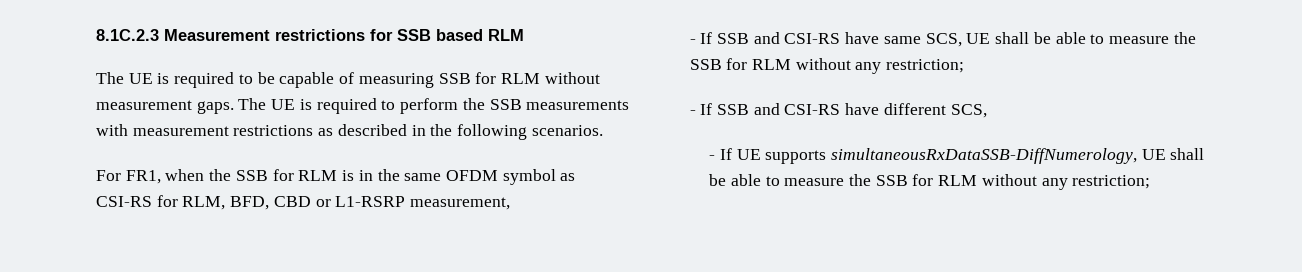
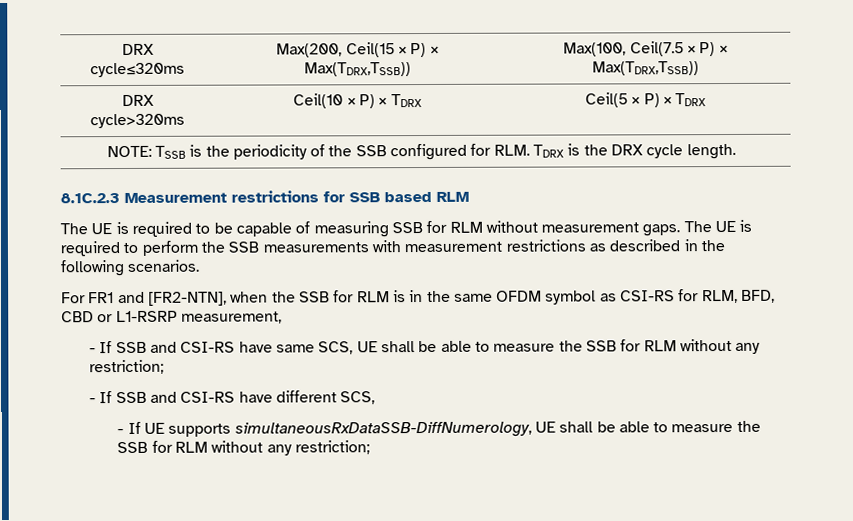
+ DRX cycle≤320ms | Max(200, Ceil(15 × P) × Max(TDRX,TSSB)) | Max(100, Ceil(7.5 × P) × Max(TDRX,TSSB))
+ DRX cycle>320ms | Ceil(10 × P) × TDRX | Ceil(5 × P) × TDRX
+ NOTE: TSSB is the periodicity of the SSB configured for RLM. TDRX is the DRX cycle length.
- For FR1, when the SSB for RLM is in the same OFDM symbol as CSI-RS for RLM, BFD, CBD or L1-RSRP measurement,
+ For FR1 and [FR2-NTN], when the SSB for RLM is in the same OFDM symbol as CSI-RS for RLM, BFD, CBD or L1-RSRP measurement,

